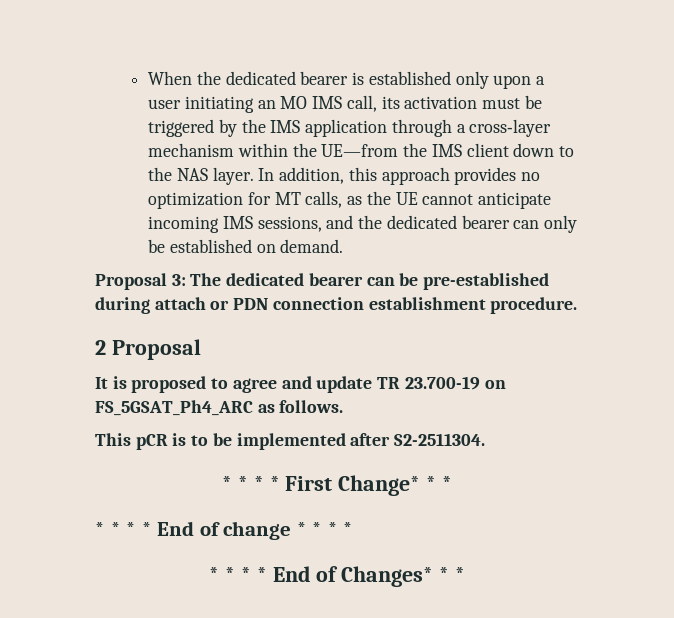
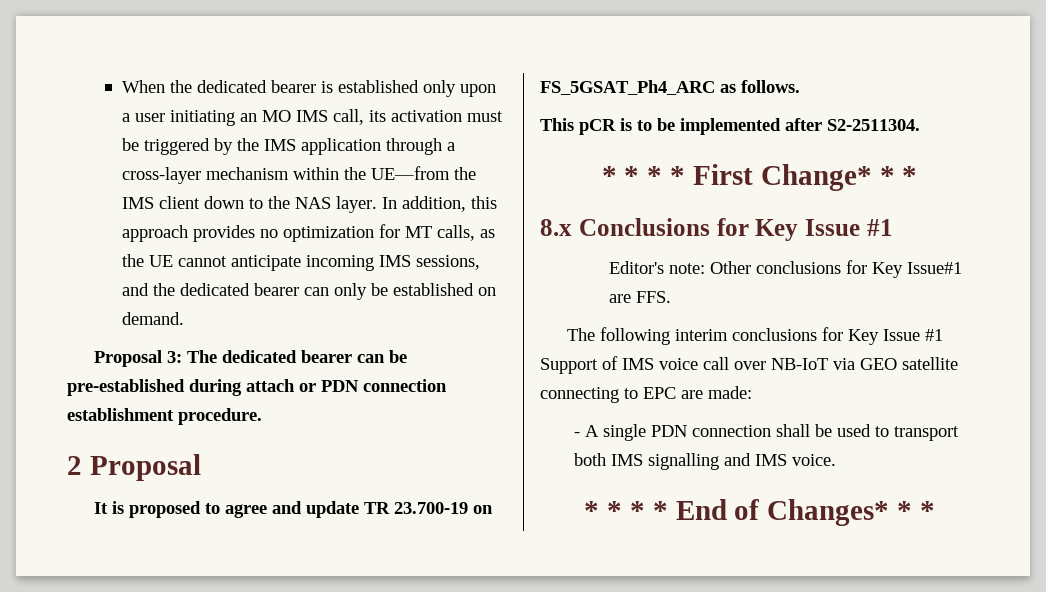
- * * * * End of change * * * *
+ 8.x Conclusions for Key Issue #1
+ Editor's note: Other conclusions for Key Issue#1 are FFS.
+ The following interim conclusions for Key Issue #1 Support of IMS voice call over NB-IoT via GEO satellite connecting to EPC are made:
+ - A single PDN connection shall be used to transport both IMS signalling and IMS voice.

